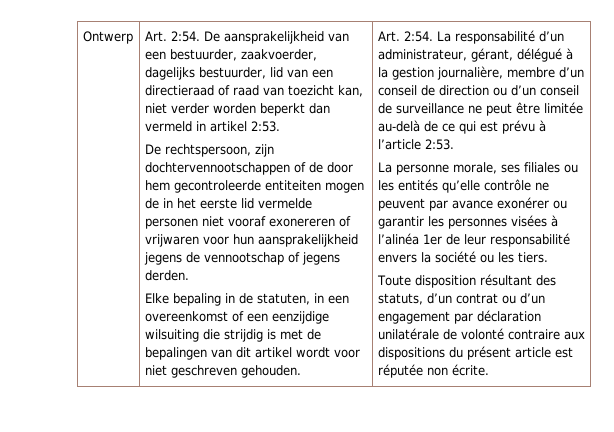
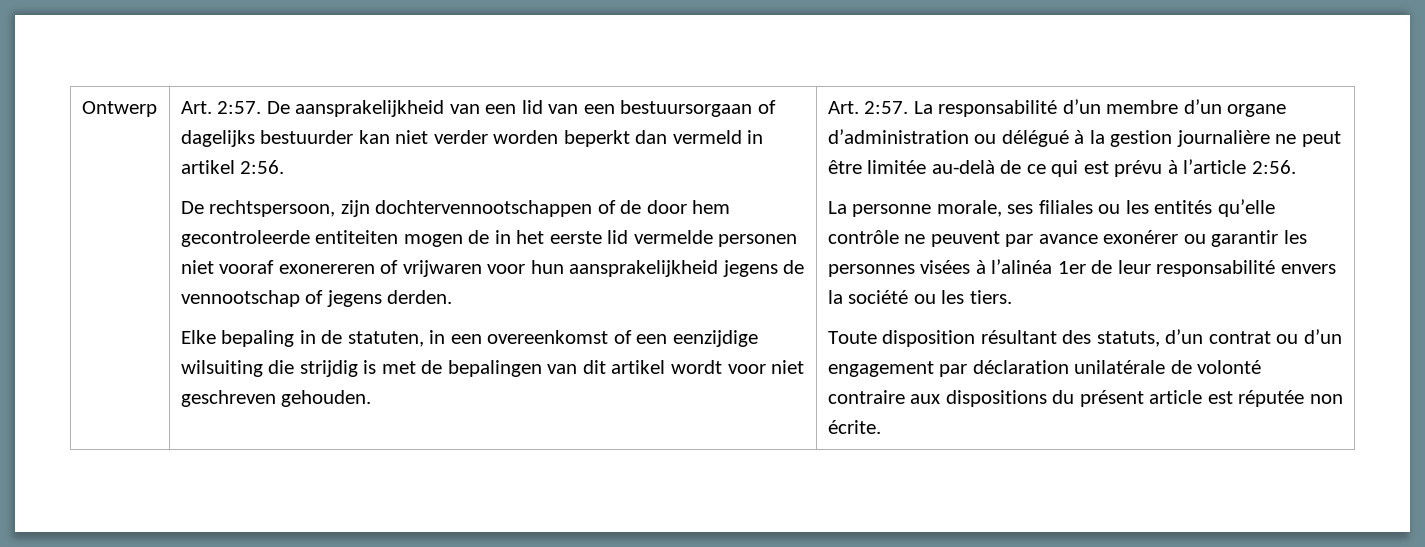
- Ontwerp | Art. 2:54.
+ Ontwerp | Art. 2:57.
- De aansprakelijkheid van een bestuurder, zaakvoerder, dagelijks bestuurder, lid van een directieraad of raad van toezicht kan, niet verder worden beperkt dan vermeld in artikel 2:53.
+ De aansprakelijkheid van een lid van een bestuursorgaan of dagelijks bestuurder kan niet verder worden beperkt dan vermeld in artikel 2:56.
- Elke bepaling in de statuten, in een overeenkomst of een eenzijdige wilsuiting die strijdig is met de bepalingen van dit artikel wordt voor niet geschreven gehouden. | Art. 2:54.
+ Elke bepaling in de statuten, in een overeenkomst of een eenzijdige wilsuiting die strijdig is met de bepalingen van dit artikel wordt voor niet geschreven gehouden. | Art. 2:57.
- La responsabilité d’un administrateur, gérant, délégué à la gestion journalière, membre d’un conseil de direction ou d’un conseil de surveillance ne peut être limitée au-delà de ce qui est prévu à l’article 2:53.
+ La responsabilité d’un membre d’un organe d’administration ou délégué à la gestion journalière ne peut être limitée au-delà de ce qui est prévu à l’article 2:56.

